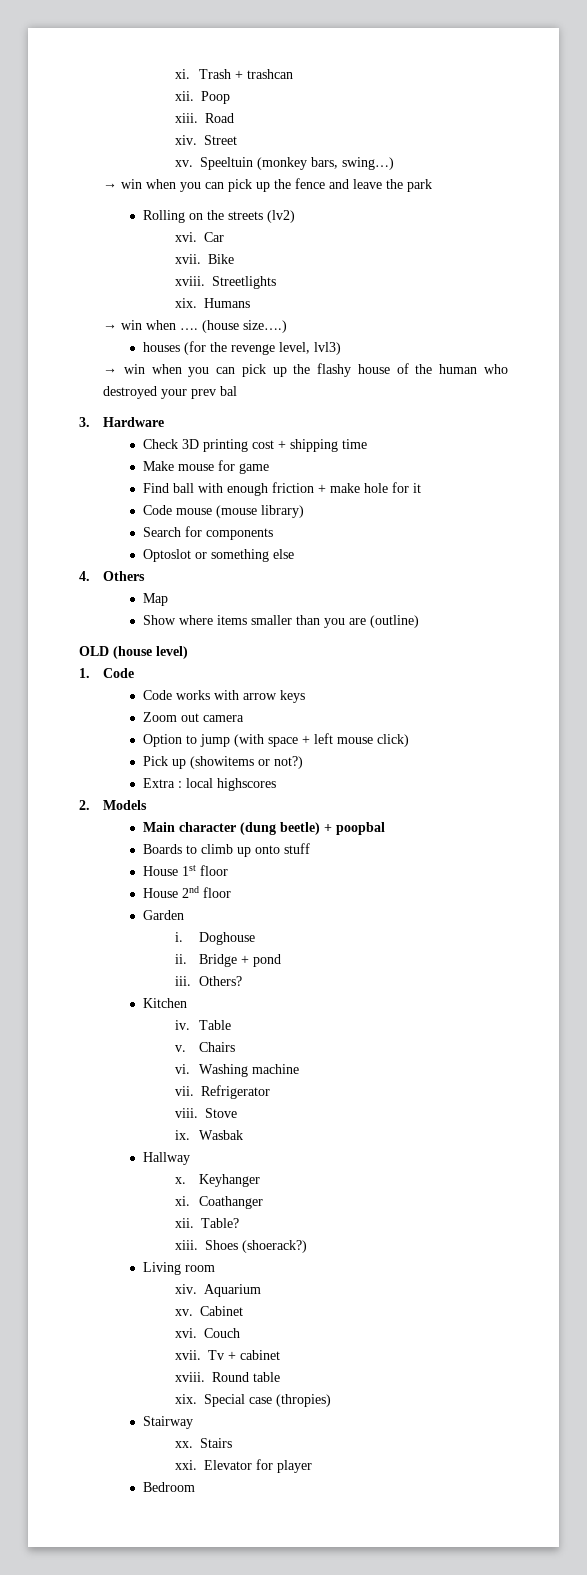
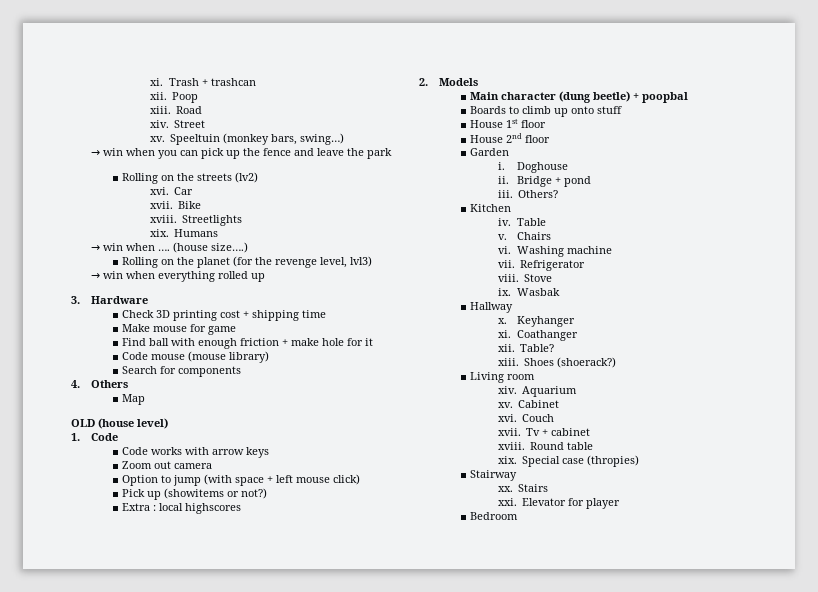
- houses (for the revenge level, lvl3)
+ Rolling on the planet (for the revenge level, lvl3)
- → win when you can pick up the flashy house of the human who destroyed your prev bal
+ → win when everything rolled up
- Optoslot or something else
- Show where items smaller than you are (outline)

